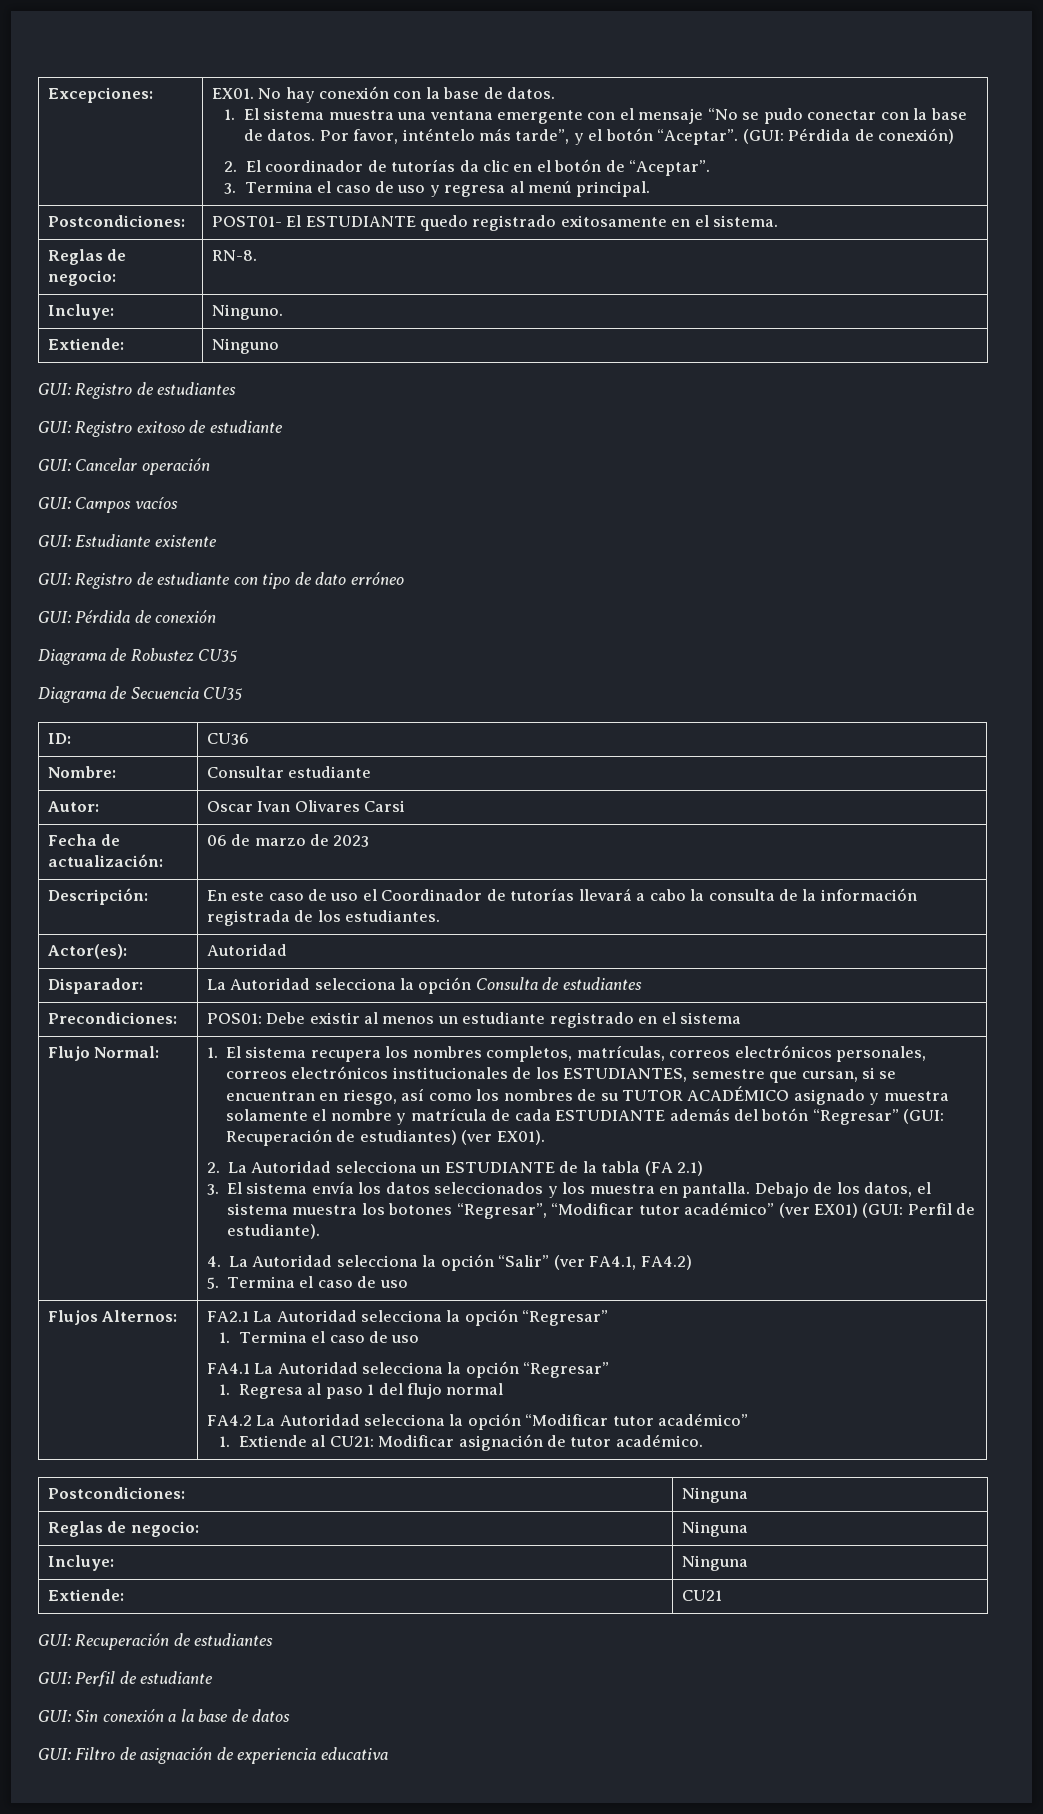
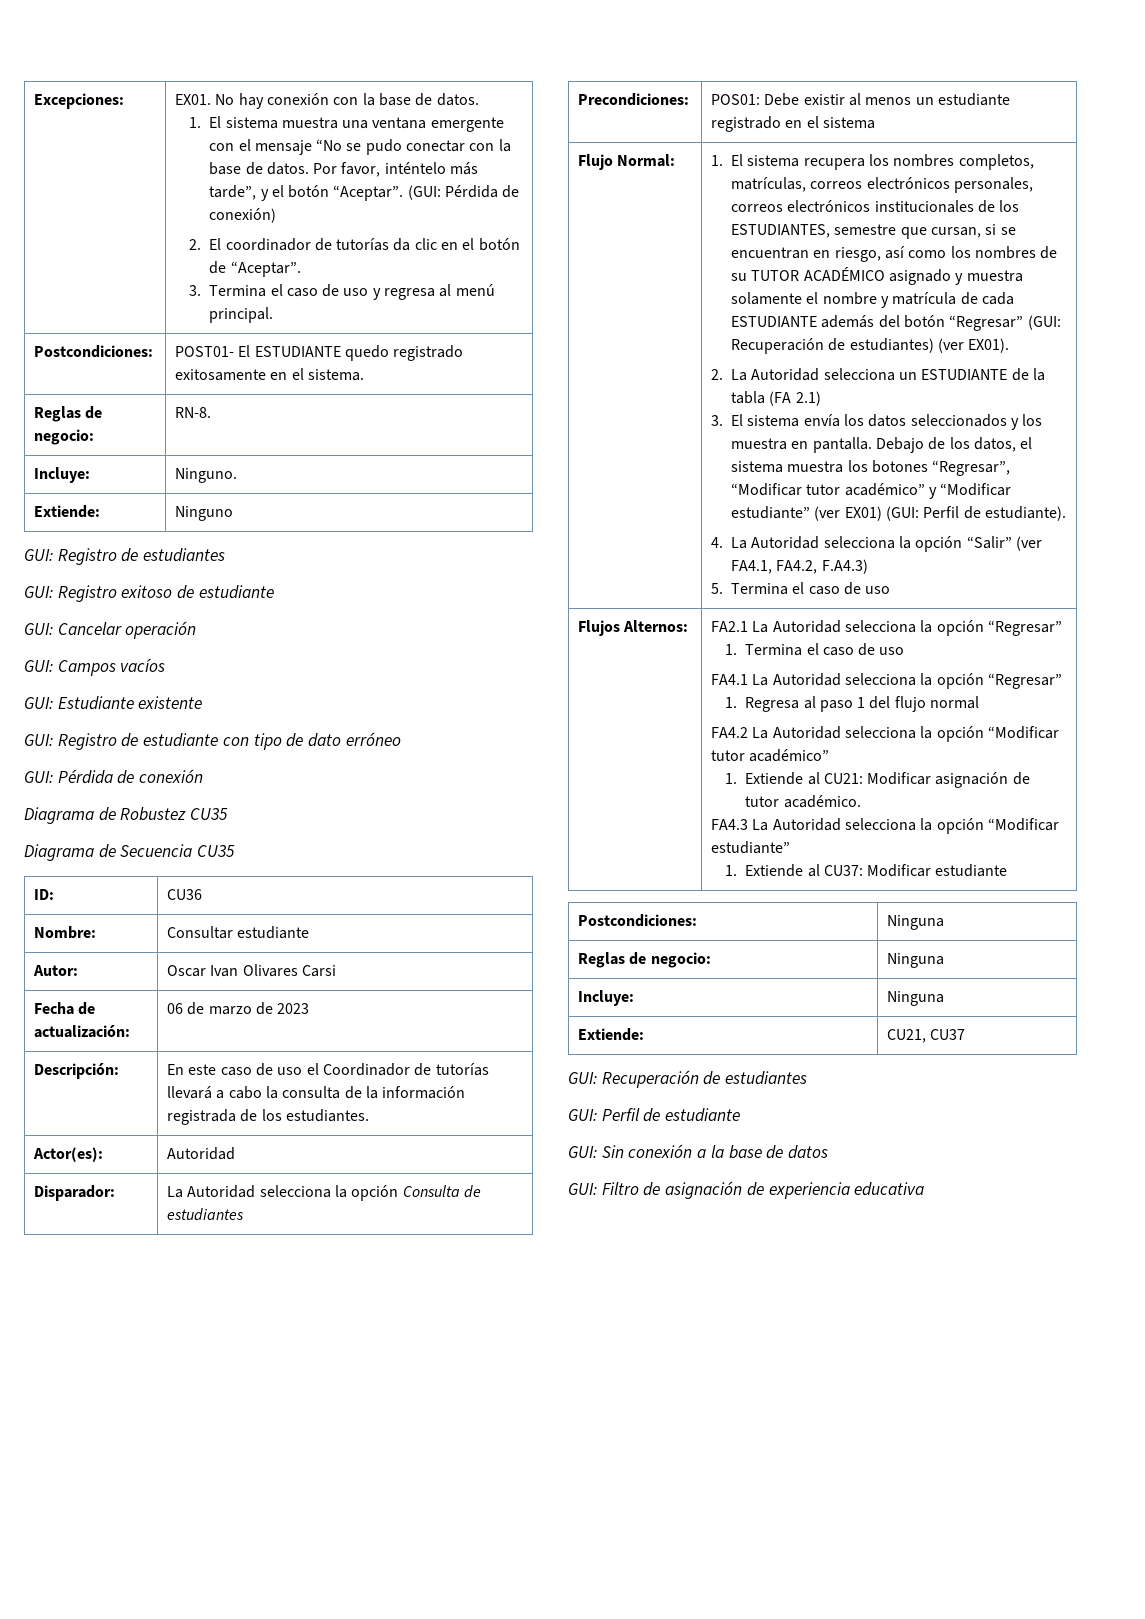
- Debajo de los datos, el sistema muestra los botones “Regresar”, “Modificar tutor académico” (ver EX01) (GUI: Perfil de estudiante).
+ Debajo de los datos, el sistema muestra los botones “Regresar”, “Modificar tutor académico” y “Modificar estudiante” (ver EX01) (GUI: Perfil de estudiante).
- 4. La Autoridad selecciona la opción “Salir” (ver FA4.1, FA4.2)
+ 4. La Autoridad selecciona la opción “Salir” (ver FA4.1, FA4.2, F.A4.3)
+ FA4.3 La Autoridad selecciona la opción “Modificar estudiante”
+ 1. Extiende al CU37: Modificar estudiante
- Extiende: | CU21
+ Extiende: | CU21, CU37

